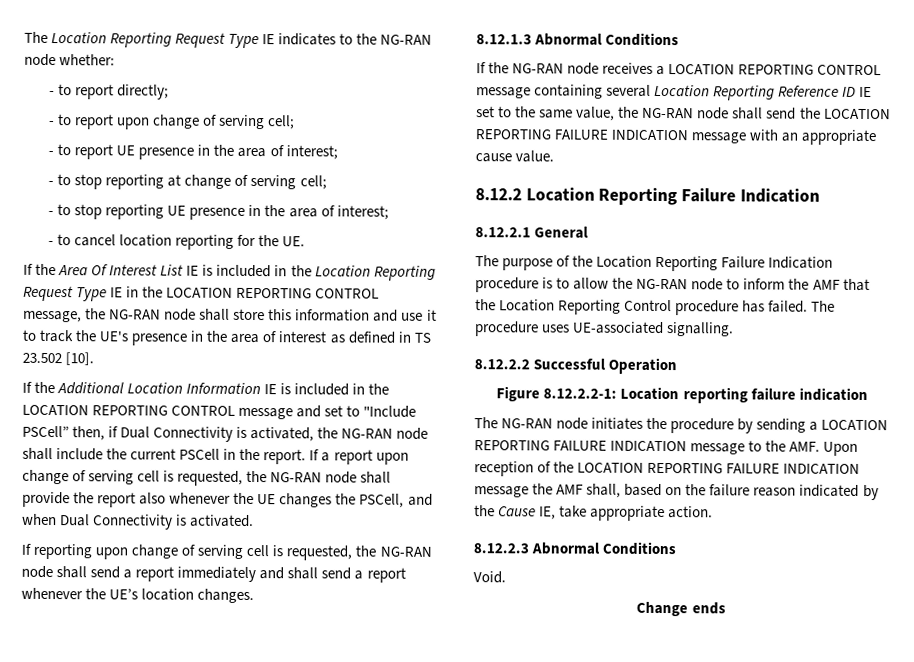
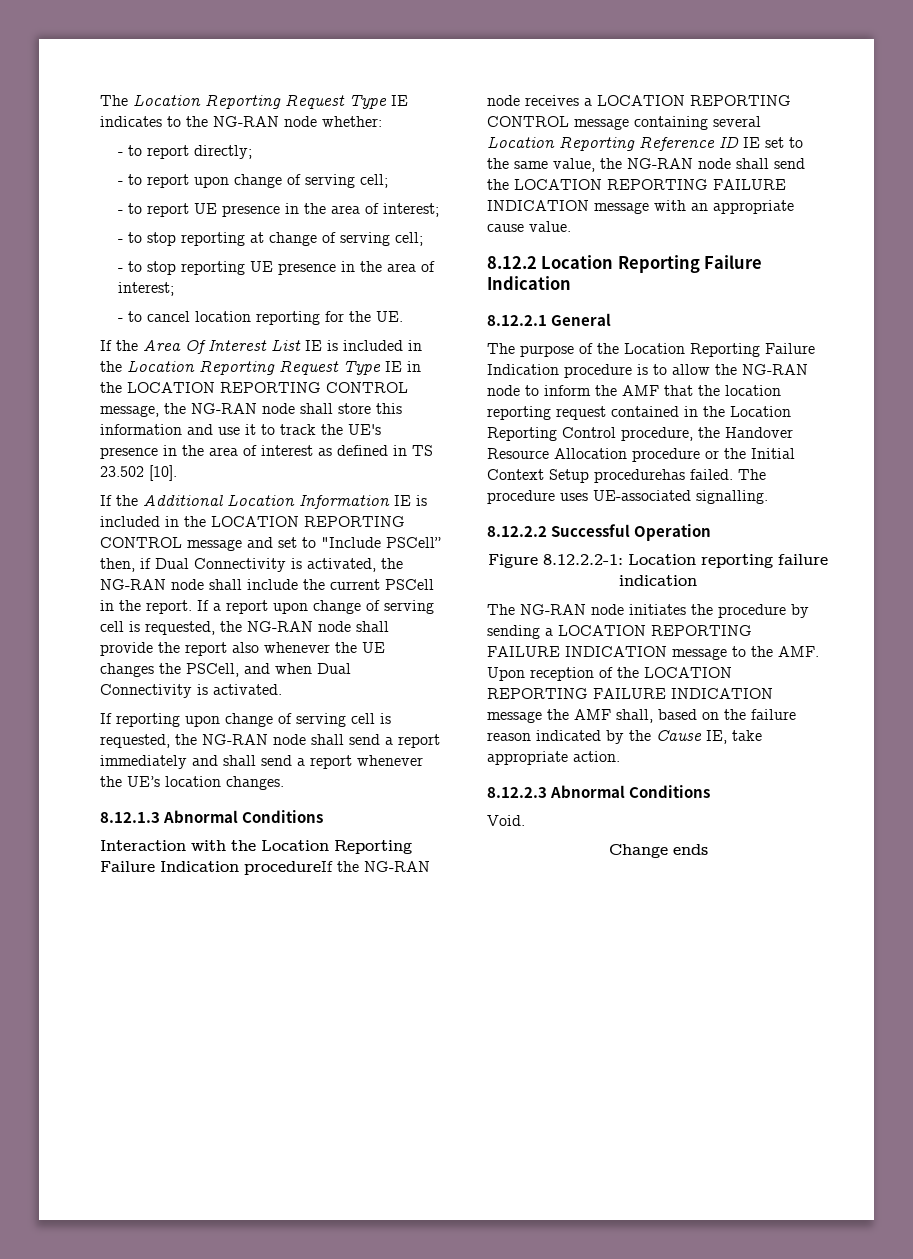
- If the NG-RAN node receives a LOCATION REPORTING CONTROL message containing several Location Reporting Reference ID IE set to the same value, the NG-RAN node shall send the LOCATION REPORTING FAILURE INDICATION message with an appropriate cause value.
+ Interaction with the Location Reporting Failure Indication procedureIf the NG-RAN node receives a LOCATION REPORTING CONTROL message containing several Location Reporting Reference ID IE set to the same value, the NG-RAN node shall send the LOCATION REPORTING FAILURE INDICATION message with an appropriate cause value.
- The purpose of the Location Reporting Failure Indication procedure is to allow the NG-RAN node to inform the AMF that the Location Reporting Control procedure has failed.
+ The purpose of the Location Reporting Failure Indication procedure is to allow the NG-RAN node to inform the AMF that the location reporting request contained in the Location Reporting Control procedure, the Handover Resource Allocation procedure or the Initial Context Setup procedurehas failed.

